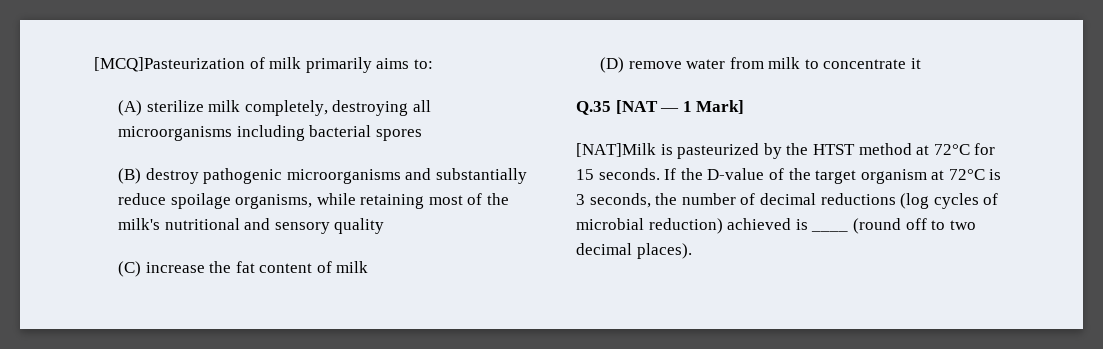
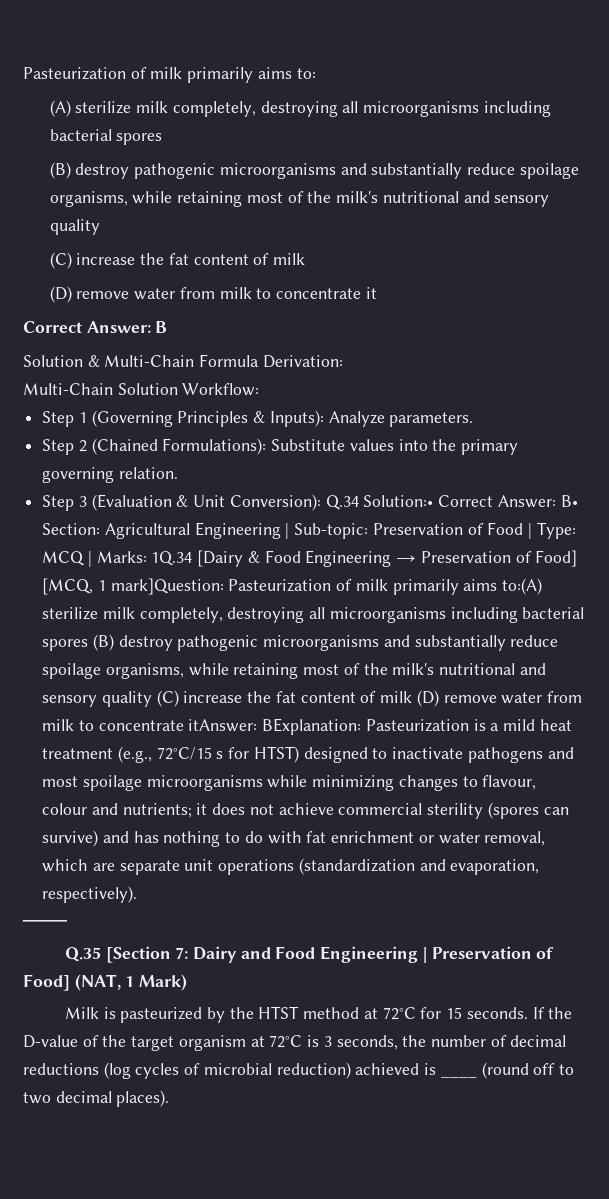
- [MCQ]Pasteurization of milk primarily aims to:
+ Pasteurization of milk primarily aims to:
- Q.35 [NAT — 1 Mark]
- [NAT]Milk is pasteurized by the HTST method at 72°C for 15 seconds.
+ Correct Answer: B
+ Solution & Multi-Chain Formula Derivation:
+ Multi-Chain Solution Workflow:
+ Step 1 (Governing Principles & Inputs): Analyze parameters.
+ Step 2 (Chained Formulations): Substitute values into the primary governing relation.
+ Step 3 (Evaluation & Unit Conversion): Q.34 Solution:• Correct Answer: B• Section: Agricultural Engineering | Sub-topic: Preservation of Food | Type: MCQ | Marks: 1Q.34 [Dairy & Food Engineering → Preservation of Food] [MCQ, 1 mark]Question: Pasteurization of milk primarily aims to:(A) sterilize milk completely, destroying all microorganisms including bacterial spores (B) destroy pathogenic microorganisms and substantially reduce spoilage organisms, while retaining most of the milk's nutritional and sensory quality (C) increase the fat content of milk (D) remove water from milk to concentrate itAnswer: BExplanation: Pasteurization is a mild heat treatment (e.g., 72°C/15 s for HTST) designed to inactivate pathogens and most spoilage microorganisms while minimizing changes to flavour, colour and nutrients; it does not achieve commercial sterility (spores can survive) and has nothing to do with fat enrichment or water removal, which are separate unit operations (standardization and evaporation, respectively).
+ ────
+ Q.35 [Section 7: Dairy and Food Engineering | Preservation of Food] (NAT, 1 Mark)
+ Milk is pasteurized by the HTST method at 72°C for 15 seconds.

